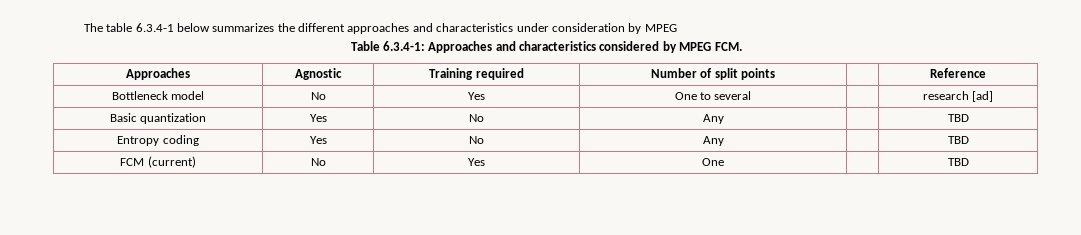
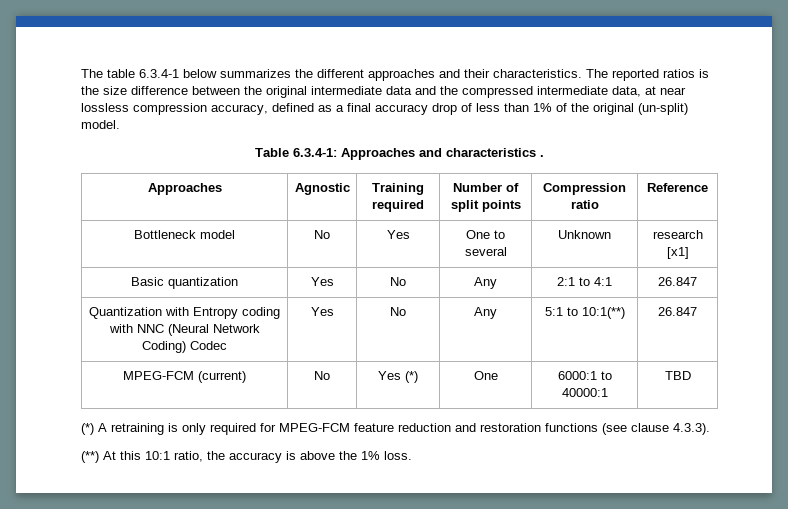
- The table 6.3.4-1 below summarizes the different approaches and characteristics under consideration by MPEG
+ The table 6.3.4-1 below summarizes the different approaches and their characteristics. The reported ratios is the size difference between the original intermediate data and the compressed intermediate data, at near lossless compression accuracy, defined as a final accuracy drop of less than 1% of the original (un-split) model.
- Table 6.3.4-1: Approaches and characteristics considered by MPEG FCM.
+ Table 6.3.4-1: Approaches and characteristics .
- Approaches | Agnostic | Training required | Number of split points | | Reference
+ Approaches | Agnostic | Training required | Number of split points | Compression ratio | Reference
- Bottleneck model | No | Yes | One to several | | research [ad]
+ Bottleneck model | No | Yes | One to several | Unknown | research [x1]
- Basic quantization | Yes | No | Any | | TBD
- Entropy coding | Yes | No | Any | | TBD
- FCM (current) | No | Yes | One | | TBD
+ Basic quantization | Yes | No | Any | 2:1 to 4:1 | 26.847
+ Quantization with Entropy coding with NNC (Neural Network Coding) Codec | Yes | No | Any | 5:1 to 10:1(**) | 26.847
+ MPEG-FCM (current) | No | Yes (*) | One | 6000:1 to 40000:1 | TBD
+ (*) A retraining is only required for MPEG-FCM feature reduction and restoration functions (see clause 4.3.3).
+ (**) At this 10:1 ratio, the accuracy is above the 1% loss.

